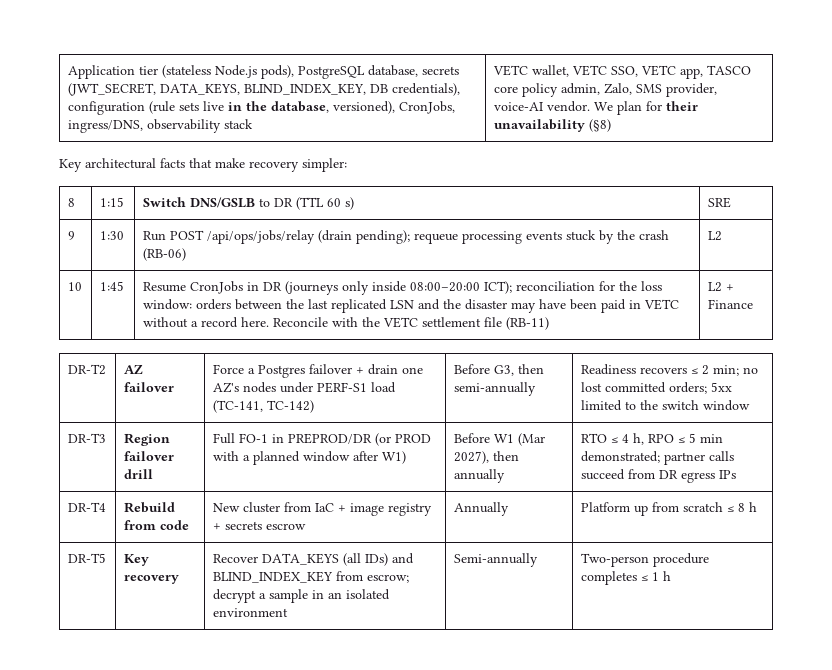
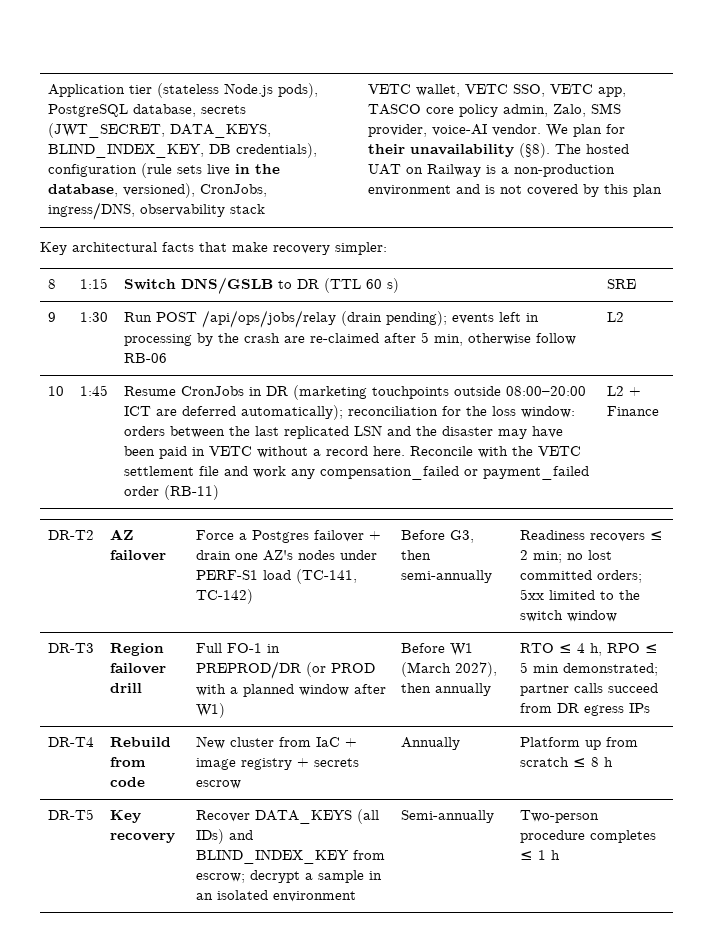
- We plan for their unavailability (§8)
+ We plan for their unavailability (§8). The hosted UAT on Railway is a non-production environment and is not covered by this plan
- 9 | 1:30 | Run POST /api/ops/jobs/relay (drain pending); requeue processing events stuck by the crash (RB-06) | L2
+ 9 | 1:30 | Run POST /api/ops/jobs/relay (drain pending); events left in processing by the crash are re-claimed after 5 min, otherwise follow RB-06 | L2
- Resume CronJobs in DR (journeys only inside 08:00–20:00 ICT); reconciliation for the loss window: orders between the last replicated LSN and the disaster may have been paid in VETC without a record here.
+ Resume CronJobs in DR (marketing touchpoints outside 08:00–20:00 ICT are deferred automatically); reconciliation for the loss window: orders between the last replicated LSN and the disaster may have been paid in VETC without a record here.
- Reconcile with the VETC settlement file (RB-11)
+ Reconcile with the VETC settlement file and work any compensation_failed or payment_failed order (RB-11)
- DR-T3 | Region failover drill | Full FO-1 in PREPROD/DR (or PROD with a planned window after W1) | Before W1 (Mar 2027), then annually | RTO ≤ 4 h, RPO ≤ 5 min demonstrated; partner calls succeed from DR egress IPs
+ DR-T3 | Region failover drill | Full FO-1 in PREPROD/DR (or PROD with a planned window after W1) | Before W1 (March 2027), then annually | RTO ≤ 4 h, RPO ≤ 5 min demonstrated; partner calls succeed from DR egress IPs

